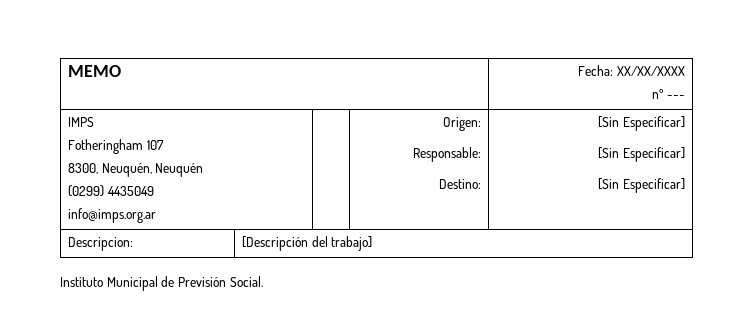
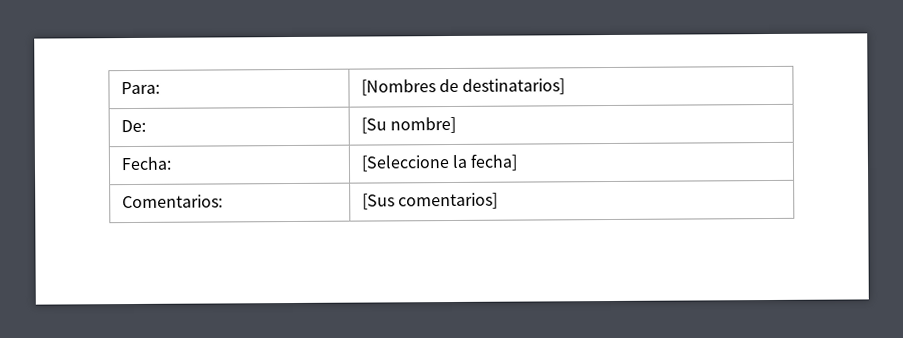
- MEMO | Fecha: XX/XX/XXXX
- nº ---
- IMPS
- Fotheringham 107
- 8300, Neuquén, Neuquén
- (0299) 4435049
- info@imps.org.ar | | Origen:
- Responsable:
- Destino: | [Sin Especificar]
- [Sin Especificar]
- [Sin Especificar]
- Descripcion: | [Descripción del trabajo]
- Instituto Municipal de Previsión Social.
+ Para: | [Nombres de destinatarios]
+ De: | [Su nombre]
+ Fecha: | [Seleccione la fecha]
+ Comentarios: | [Sus comentarios]

